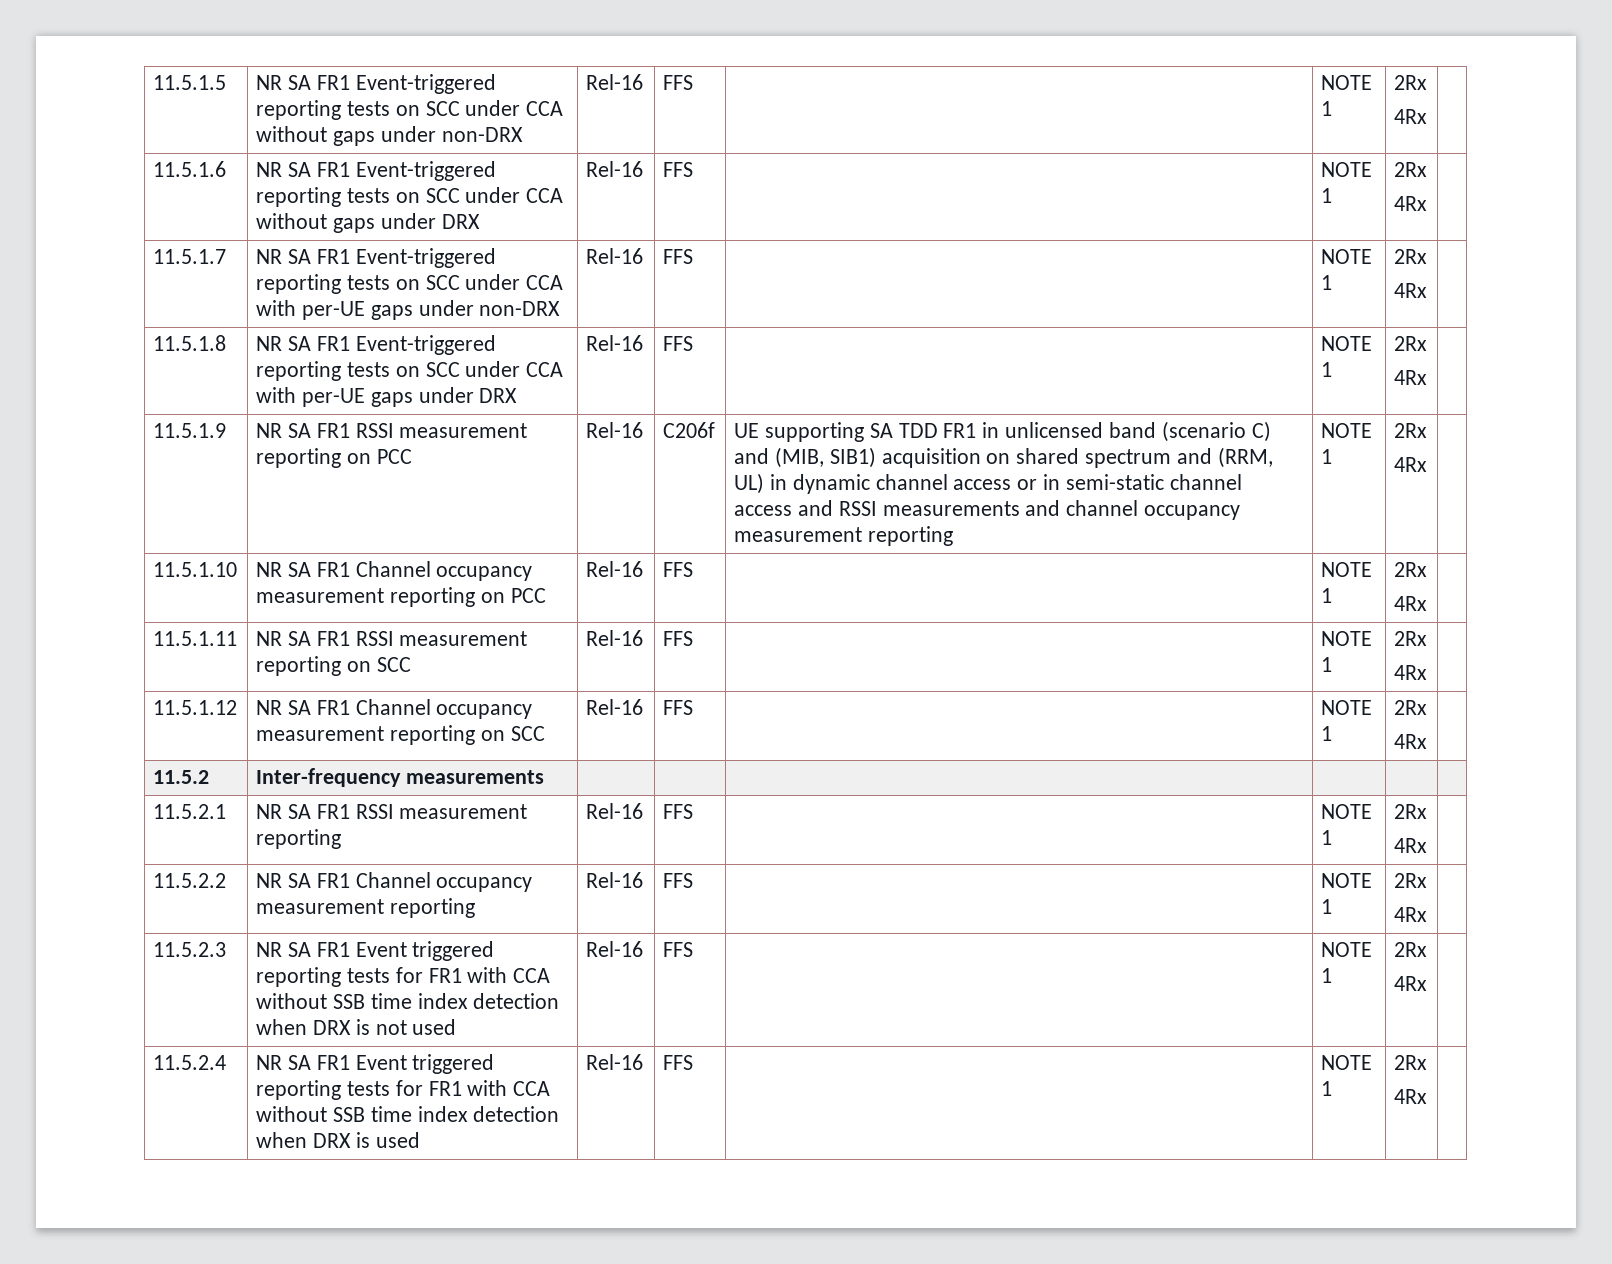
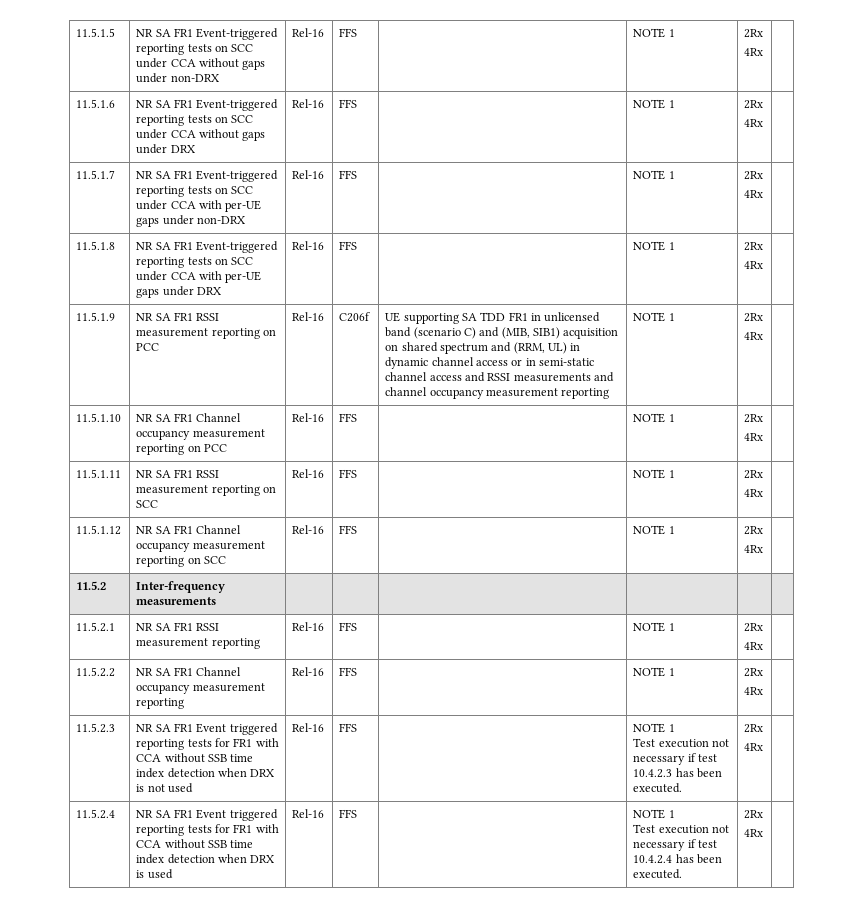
- 11.5.2.3 | NR SA FR1 Event triggered reporting tests for FR1 with CCA without SSB time index detection when DRX is not used | Rel-16 | FFS | | NOTE 1 | 2Rx
+ 11.5.2.3 | NR SA FR1 Event triggered reporting tests for FR1 with CCA without SSB time index detection when DRX is not used | Rel-16 | FFS | | NOTE 1
+ Test execution not necessary if test 10.4.2.3 has been executed. | 2Rx
- 11.5.2.4 | NR SA FR1 Event triggered reporting tests for FR1 with CCA without SSB time index detection when DRX is used | Rel-16 | FFS | | NOTE 1 | 2Rx
+ 11.5.2.4 | NR SA FR1 Event triggered reporting tests for FR1 with CCA without SSB time index detection when DRX is used | Rel-16 | FFS | | NOTE 1
+ Test execution not necessary if test 10.4.2.4 has been executed. | 2Rx

